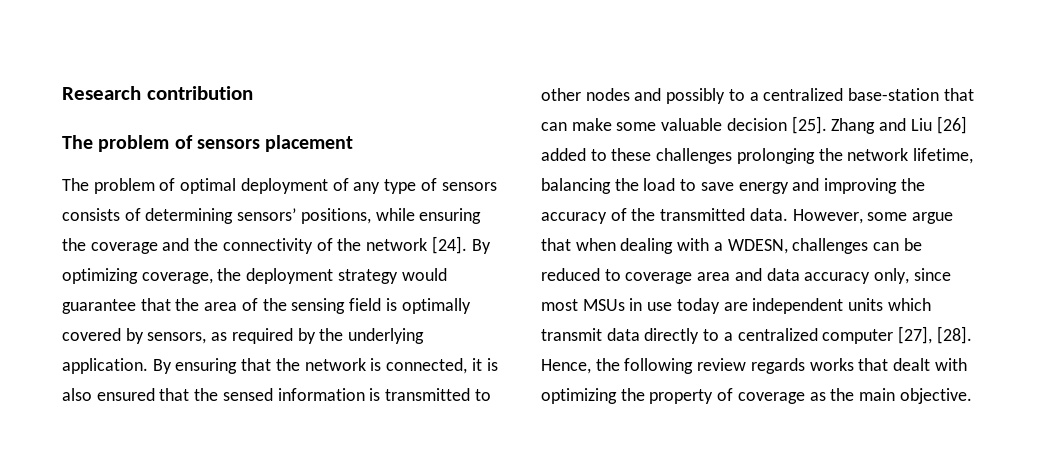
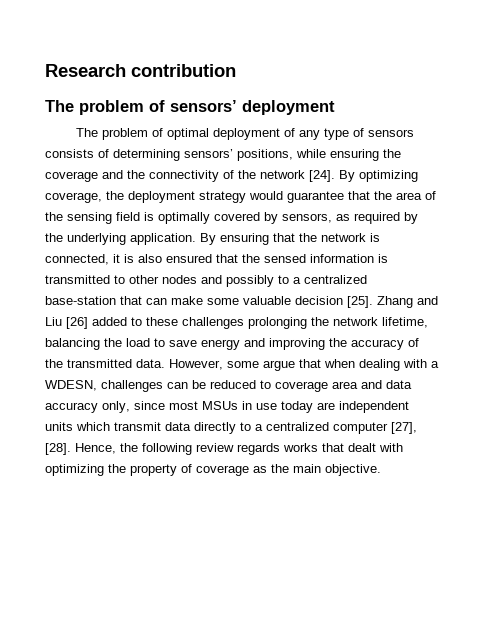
- The problem of sensors placement
+ The problem of sensors’ deployment

